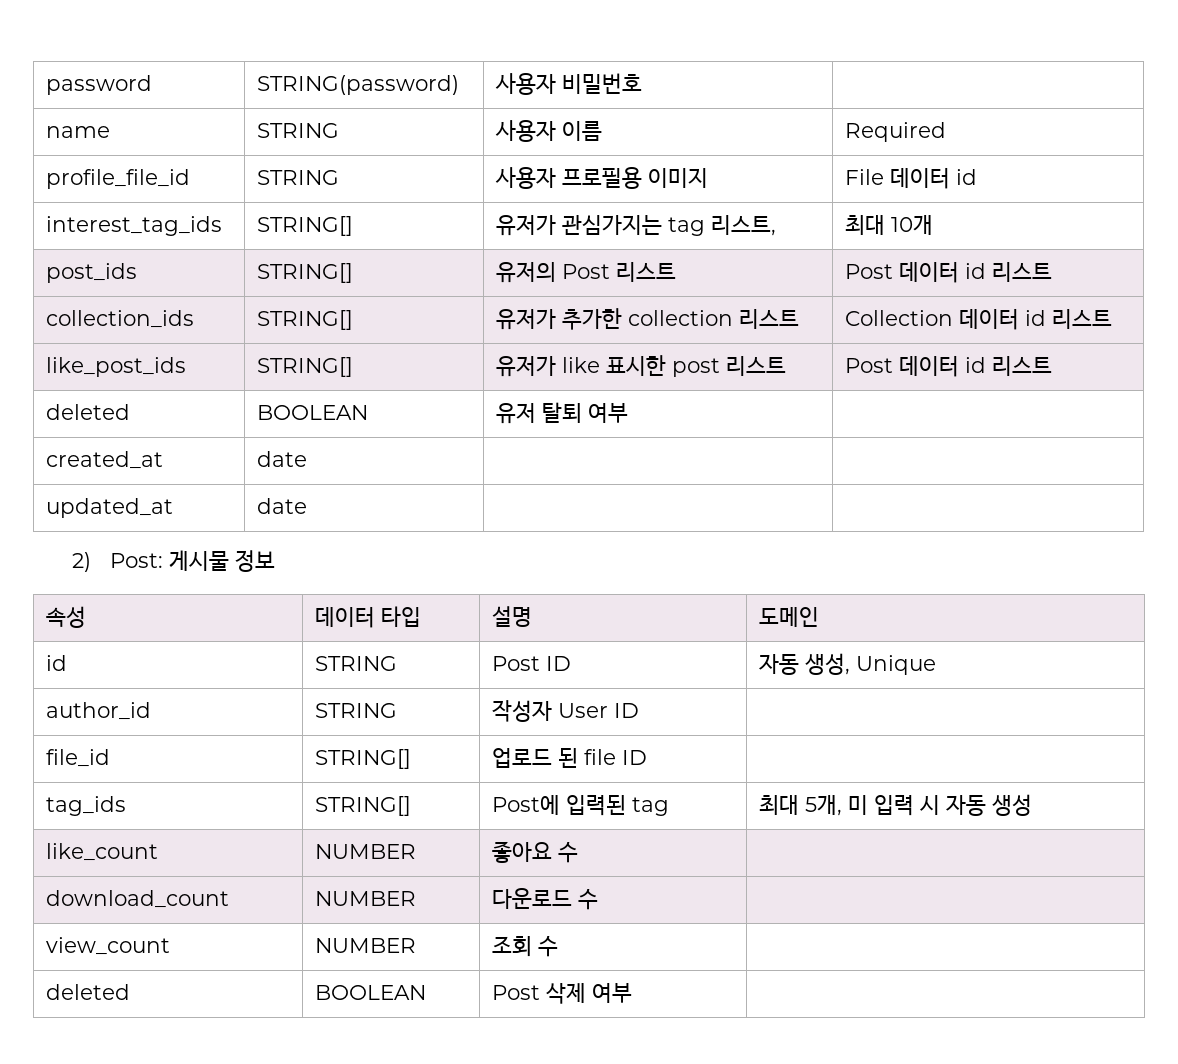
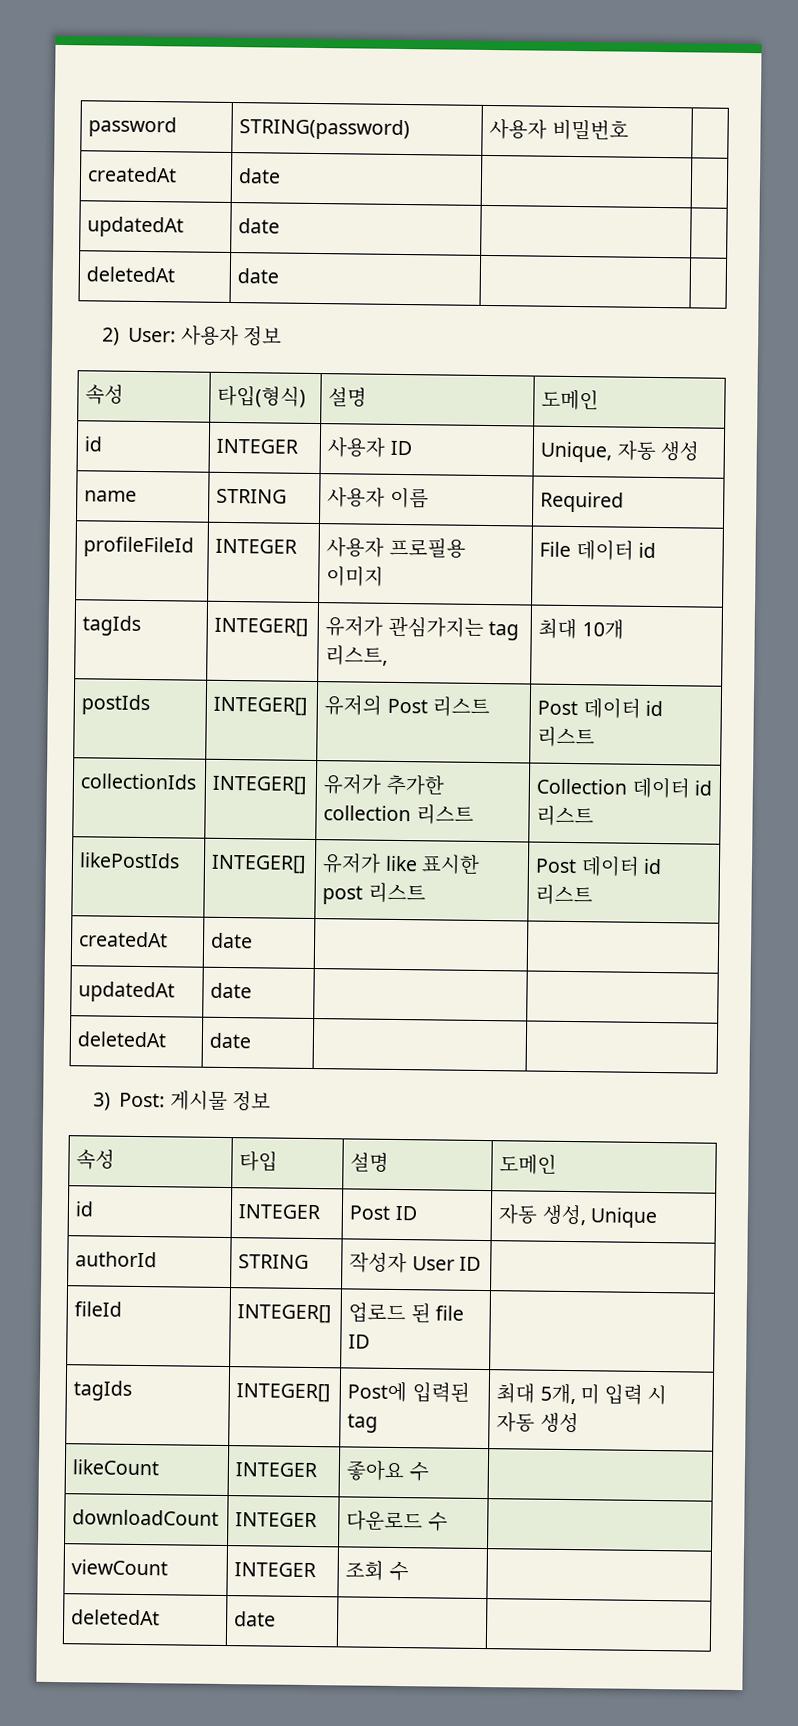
  password | STRING(password) | 사용자 비밀번호 |
+ createdAt | date | |
+ updatedAt | date | |
+ deletedAt | date | |
+ 2) User: 사용자 정보
+ 속성 | 타입(형식) | 설명 | 도메인
+ id | INTEGER | 사용자 ID | Unique, 자동 생성
- profile_file_id | STRING | 사용자 프로필용 이미지 | File 데이터 id
+ profileFileId | INTEGER | 사용자 프로필용 이미지 | File 데이터 id
- interest_tag_ids | STRING[] | 유저가 관심가지는 tag 리스트, | 최대 10개
+ tagIds | INTEGER[] | 유저가 관심가지는 tag 리스트, | 최대 10개
- post_ids | STRING[] | 유저의 Post 리스트 | Post 데이터 id 리스트
+ postIds | INTEGER[] | 유저의 Post 리스트 | Post 데이터 id 리스트
- collection_ids | STRING[] | 유저가 추가한 collection 리스트 | Collection 데이터 id 리스트
+ collectionIds | INTEGER[] | 유저가 추가한 collection 리스트 | Collection 데이터 id 리스트
- like_post_ids | STRING[] | 유저가 like 표시한 post 리스트 | Post 데이터 id 리스트
- deleted | BOOLEAN | 유저 탈퇴 여부 |
- created_at | date | |
- updated_at | date | |
- 2) Post: 게시물 정보
+ likePostIds | INTEGER[] | 유저가 like 표시한 post 리스트 | Post 데이터 id 리스트
+ createdAt | date | |
+ updatedAt | date | |
+ deletedAt | date | |
+ 3) Post: 게시물 정보
- 속성 | 데이터 타입 | 설명 | 도메인
+ 속성 | 타입 | 설명 | 도메인
- id | STRING | Post ID | 자동 생성, Unique
+ id | INTEGER | Post ID | 자동 생성, Unique
- author_id | STRING | 작성자 User ID |
+ authorId | STRING | 작성자 User ID |
- file_id | STRING[] | 업로드 된 file ID |
+ fileId | INTEGER[] | 업로드 된 file ID |
- tag_ids | STRING[] | Post에 입력된 tag | 최대 5개, 미 입력 시 자동 생성
+ tagIds | INTEGER[] | Post에 입력된 tag | 최대 5개, 미 입력 시 자동 생성
- like_count | NUMBER | 좋아요 수 |
+ likeCount | INTEGER | 좋아요 수 |
- download_count | NUMBER | 다운로드 수 |
+ downloadCount | INTEGER | 다운로드 수 |
- view_count | NUMBER | 조회 수 |
- deleted | BOOLEAN | Post 삭제 여부 |
+ viewCount | INTEGER | 조회 수 |
+ deletedAt | date | |

